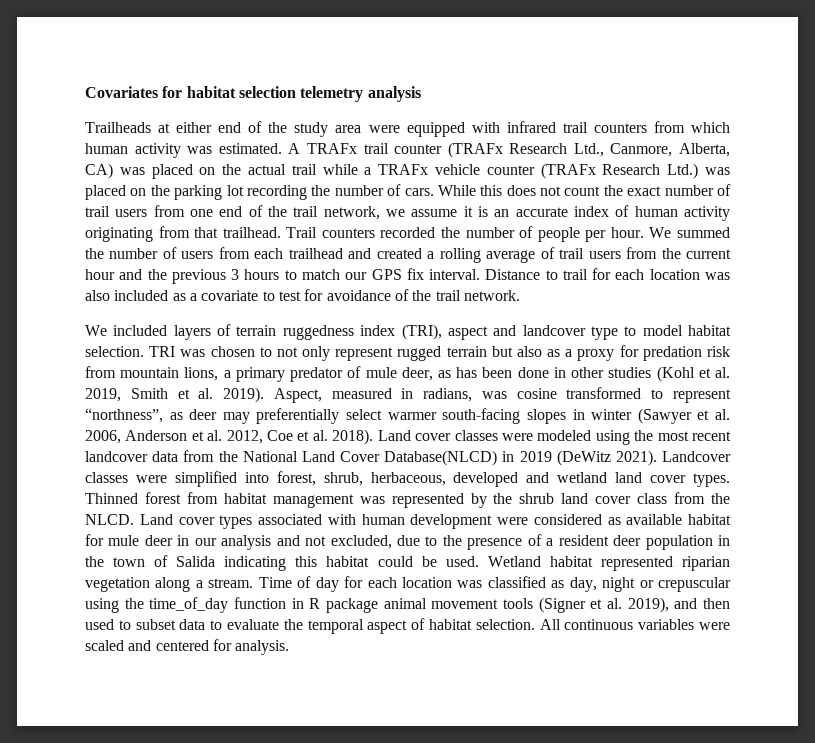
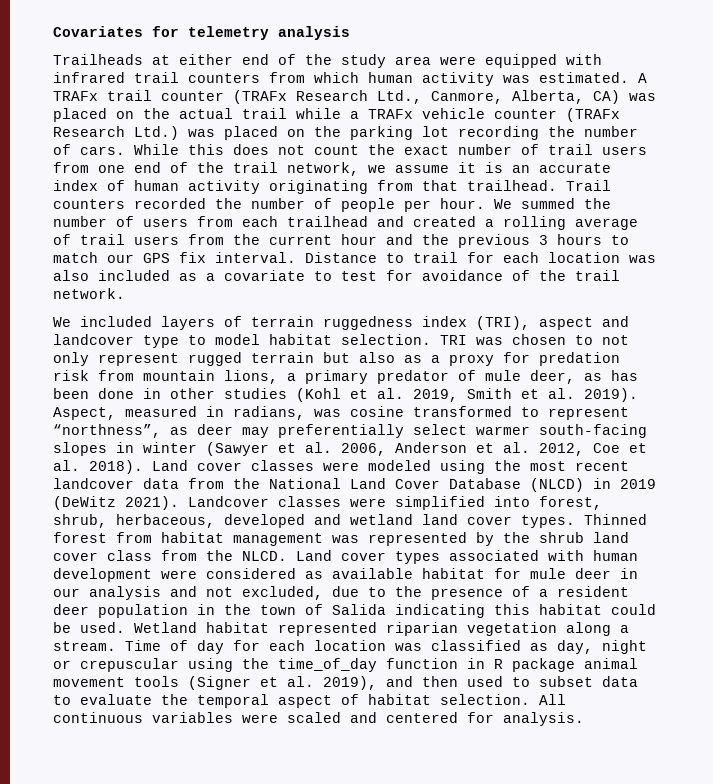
- Covariates for habitat selection telemetry analysis
+ Covariates for telemetry analysis
- Land cover classes were modeled using the most recent landcover data from the National Land Cover Database(NLCD) in 2019 (DeWitz 2021).
+ Land cover classes were modeled using the most recent landcover data from the National Land Cover Database (NLCD) in 2019 (DeWitz 2021).

